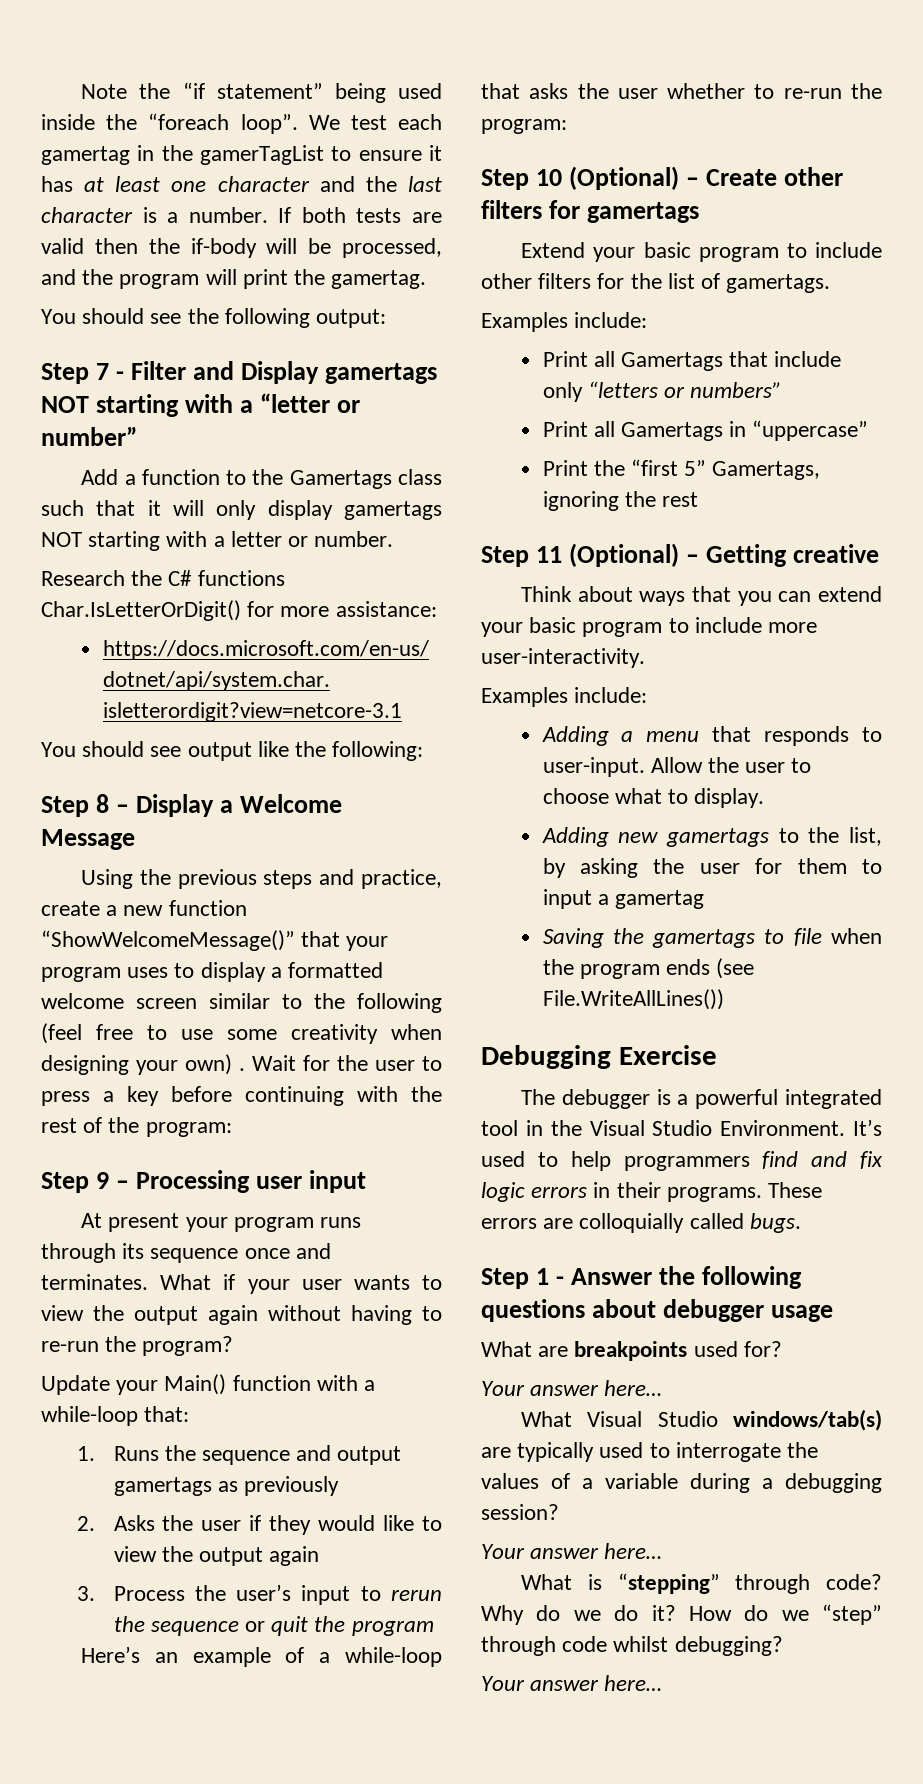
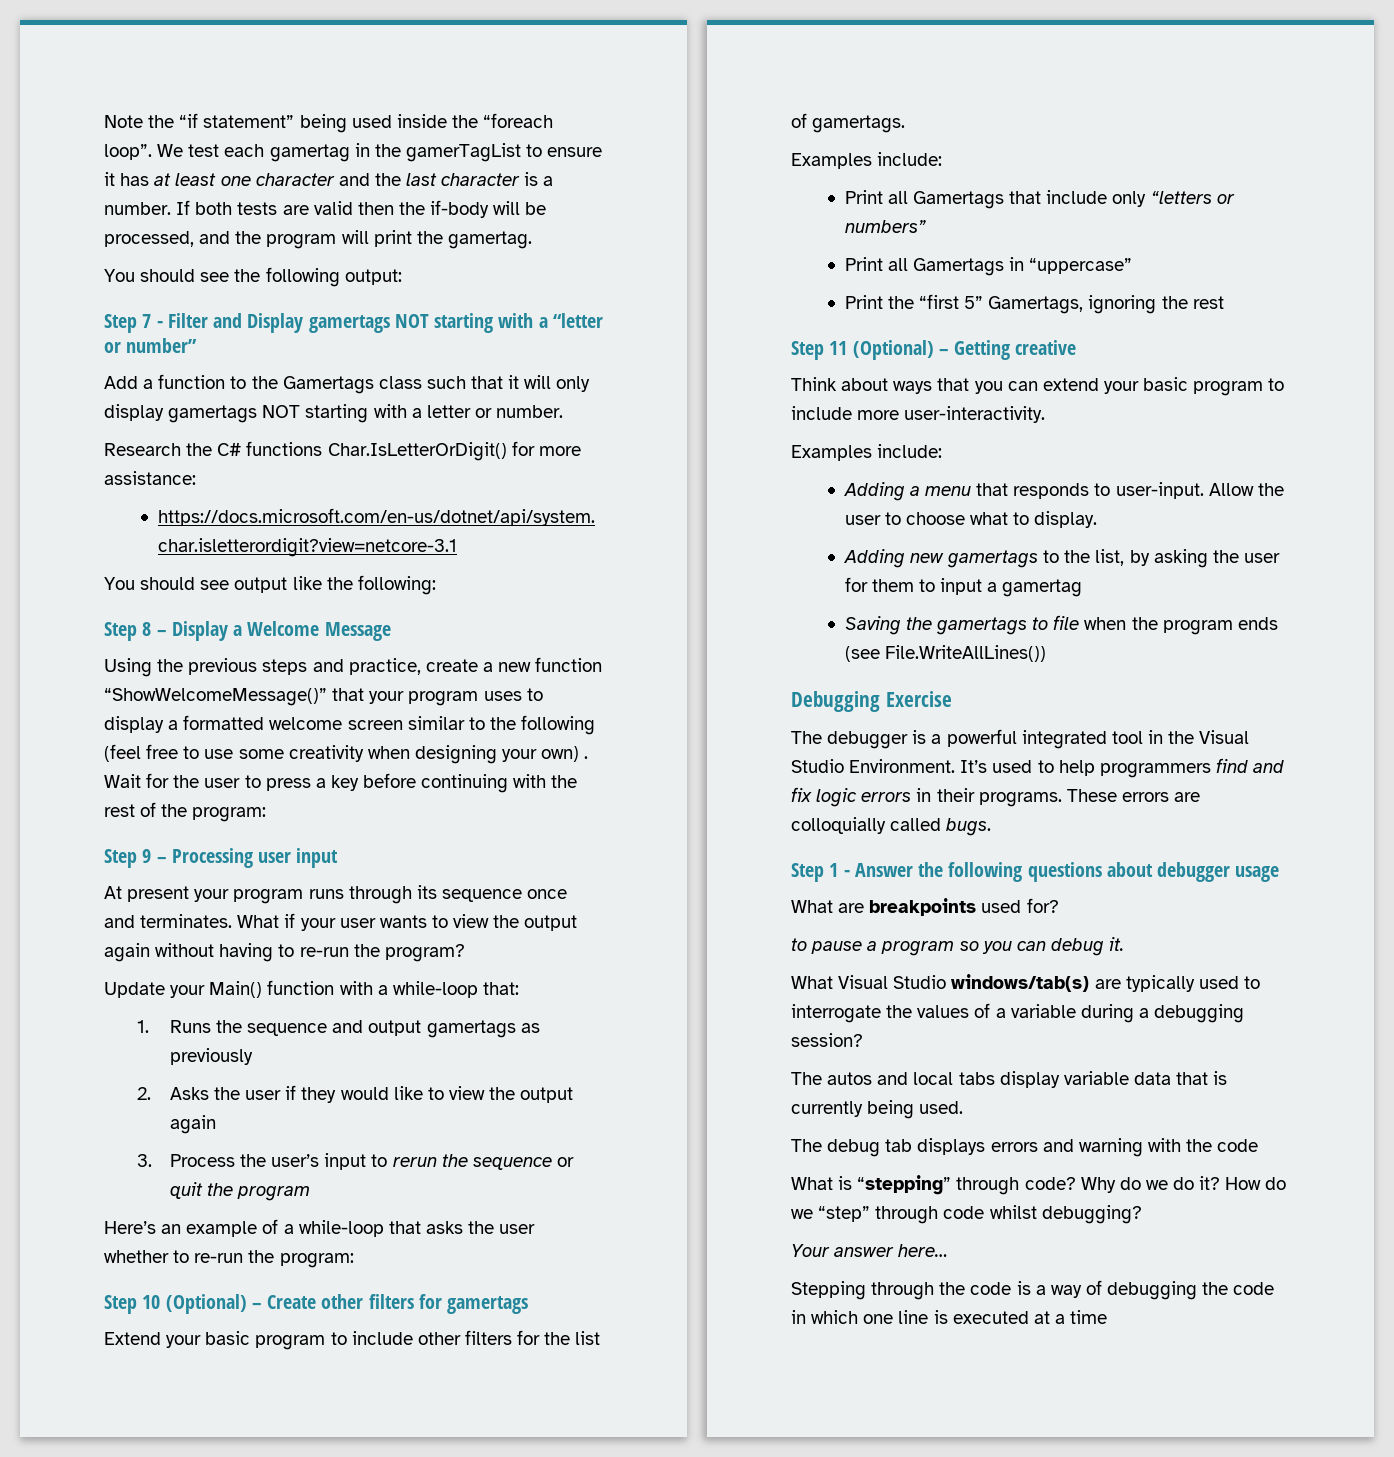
  What are breakpoints used for?
- Your answer here…
+ to pause a program so you can debug it.
  What Visual Studio windows/tab(s) are typically used to interrogate the values of a variable during a debugging session?
- Your answer here…
+ The autos and local tabs display variable data that is currently being used.
+ The debug tab displays errors and warning with the code
+ Stepping through the code is a way of debugging the code in which one line is executed at a time

